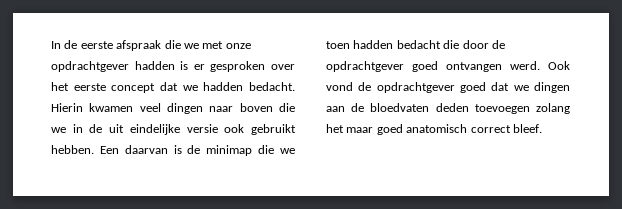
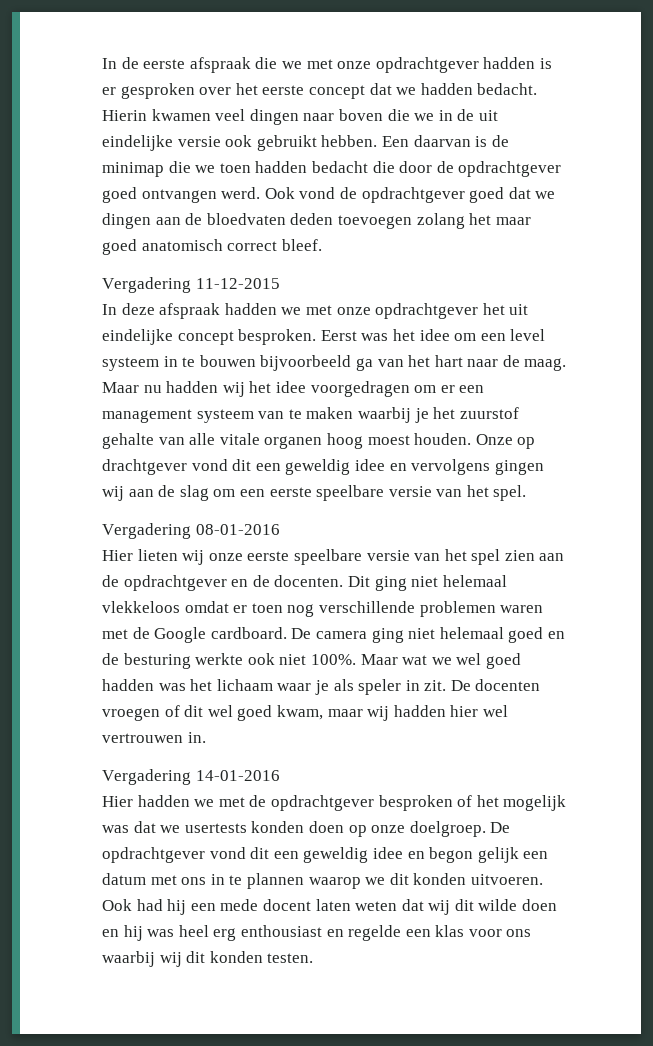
+ Vergadering 11-12-2015
+ In deze afspraak hadden we met onze opdrachtgever het uit eindelijke concept besproken. Eerst was het idee om een level systeem in te bouwen bijvoorbeeld ga van het hart naar de maag. Maar nu hadden wij het idee voorgedragen om er een management systeem van te maken waarbij je het zuurstof gehalte van alle vitale organen hoog moest houden. Onze op drachtgever vond dit een geweldig idee en vervolgens gingen wij aan de slag om een eerste speelbare versie van het spel.
+ Vergadering 08-01-2016
+ Hier lieten wij onze eerste speelbare versie van het spel zien aan de opdrachtgever en de docenten. Dit ging niet helemaal vlekkeloos omdat er toen nog verschillende problemen waren met de Google cardboard. De camera ging niet helemaal goed en de besturing werkte ook niet 100%. Maar wat we wel goed hadden was het lichaam waar je als speler in zit. De docenten vroegen of dit wel goed kwam, maar wij hadden hier wel vertrouwen in.
+ Vergadering 14-01-2016
+ Hier hadden we met de opdrachtgever besproken of het mogelijk was dat we usertests konden doen op onze doelgroep. De opdrachtgever vond dit een geweldig idee en begon gelijk een datum met ons in te plannen waarop we dit konden uitvoeren. Ook had hij een mede docent laten weten dat wij dit wilde doen en hij was heel erg enthousiast en regelde een klas voor ons waarbij wij dit konden testen.

